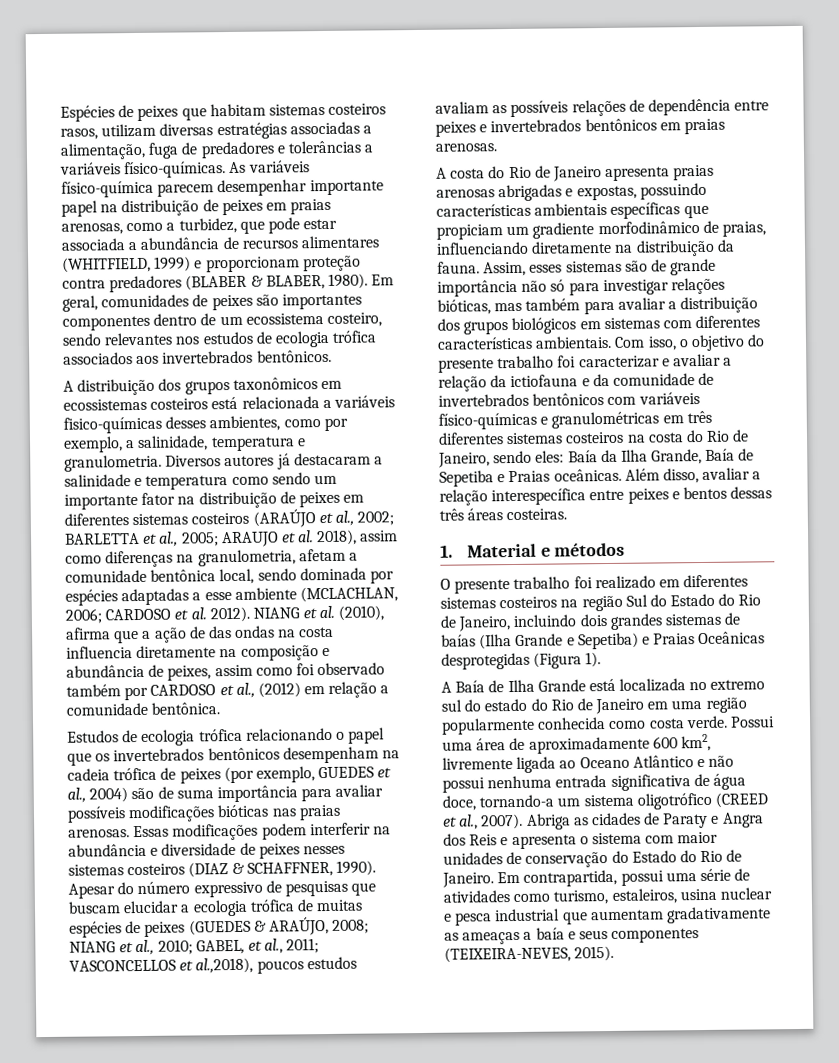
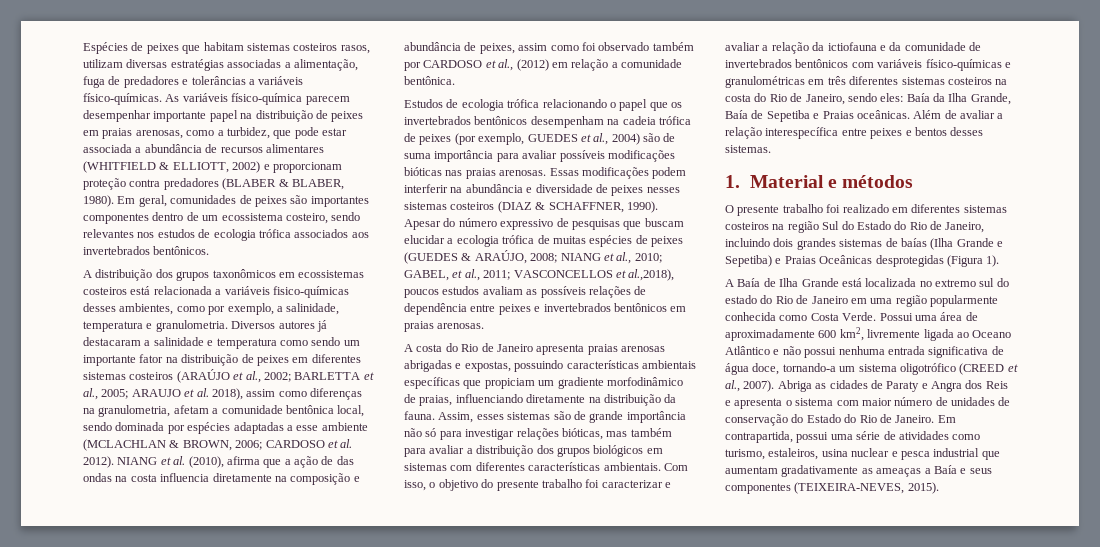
- As variáveis físico-química parecem desempenhar importante papel na distribuição de peixes em praias arenosas, como a turbidez, que pode estar associada a abundância de recursos alimentares (WHITFIELD, 1999) e proporcionam proteção contra predadores (BLABER & BLABER, 1980).
+ As variáveis físico-química parecem desempenhar importante papel na distribuição de peixes em praias arenosas, como a turbidez, que pode estar associada a abundância de recursos alimentares (WHITFIELD & ELLIOTT, 2002) e proporcionam proteção contra predadores (BLABER & BLABER, 1980).
- Diversos autores já destacaram a salinidade e temperatura como sendo um importante fator na distribuição de peixes em diferentes sistemas costeiros (ARAÚJO et al., 2002; BARLETTA et al., 2005; ARAUJO et al. 2018), assim como diferenças na granulometria, afetam a comunidade bentônica local, sendo dominada por espécies adaptadas a esse ambiente (MCLACHLAN, 2006; CARDOSO et al. 2012).
+ Diversos autores já destacaram a salinidade e temperatura como sendo um importante fator na distribuição de peixes em diferentes sistemas costeiros (ARAÚJO et al., 2002; BARLETTA et al., 2005; ARAUJO et al. 2018), assim como diferenças na granulometria, afetam a comunidade bentônica local, sendo dominada por espécies adaptadas a esse ambiente (MCLACHLAN & BROWN, 2006; CARDOSO et al. 2012).
- Além disso, avaliar a relação interespecífica entre peixes e bentos dessas três áreas costeiras.
+ Além de avaliar a relação interespecífica entre peixes e bentos desses sistemas.
- A Baía de Ilha Grande está localizada no extremo sul do estado do Rio de Janeiro em uma região popularmente conhecida como costa verde.
+ A Baía de Ilha Grande está localizada no extremo sul do estado do Rio de Janeiro em uma região popularmente conhecida como Costa Verde.
- Abriga as cidades de Paraty e Angra dos Reis e apresenta o sistema com maior unidades de conservação do Estado do Rio de Janeiro.
+ Abriga as cidades de Paraty e Angra dos Reis e apresenta o sistema com maior número de unidades de conservação do Estado do Rio de Janeiro.
- Em contrapartida, possui uma série de atividades como turismo, estaleiros, usina nuclear e pesca industrial que aumentam gradativamente as ameaças a baía e seus componentes (TEIXEIRA-NEVES, 2015).
+ Em contrapartida, possui uma série de atividades como turismo, estaleiros, usina nuclear e pesca industrial que aumentam gradativamente as ameaças a Baía e seus componentes (TEIXEIRA-NEVES, 2015).

